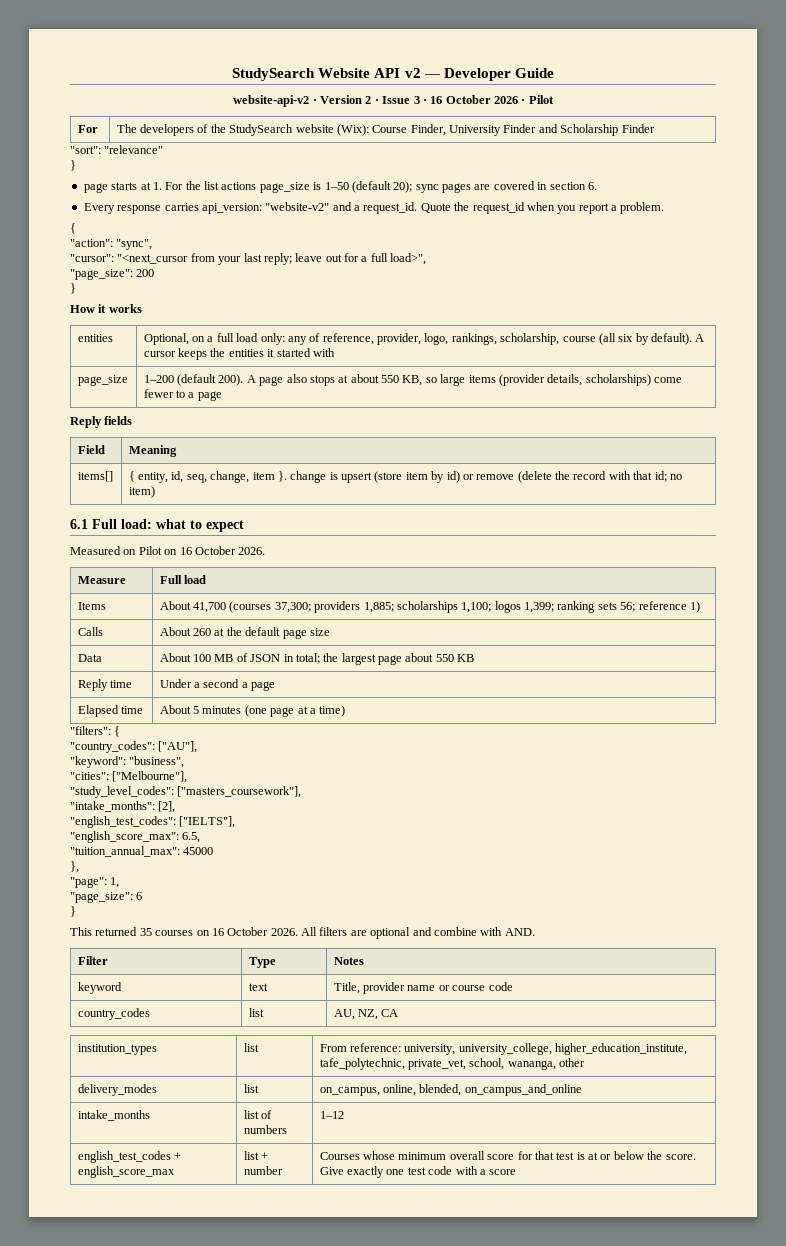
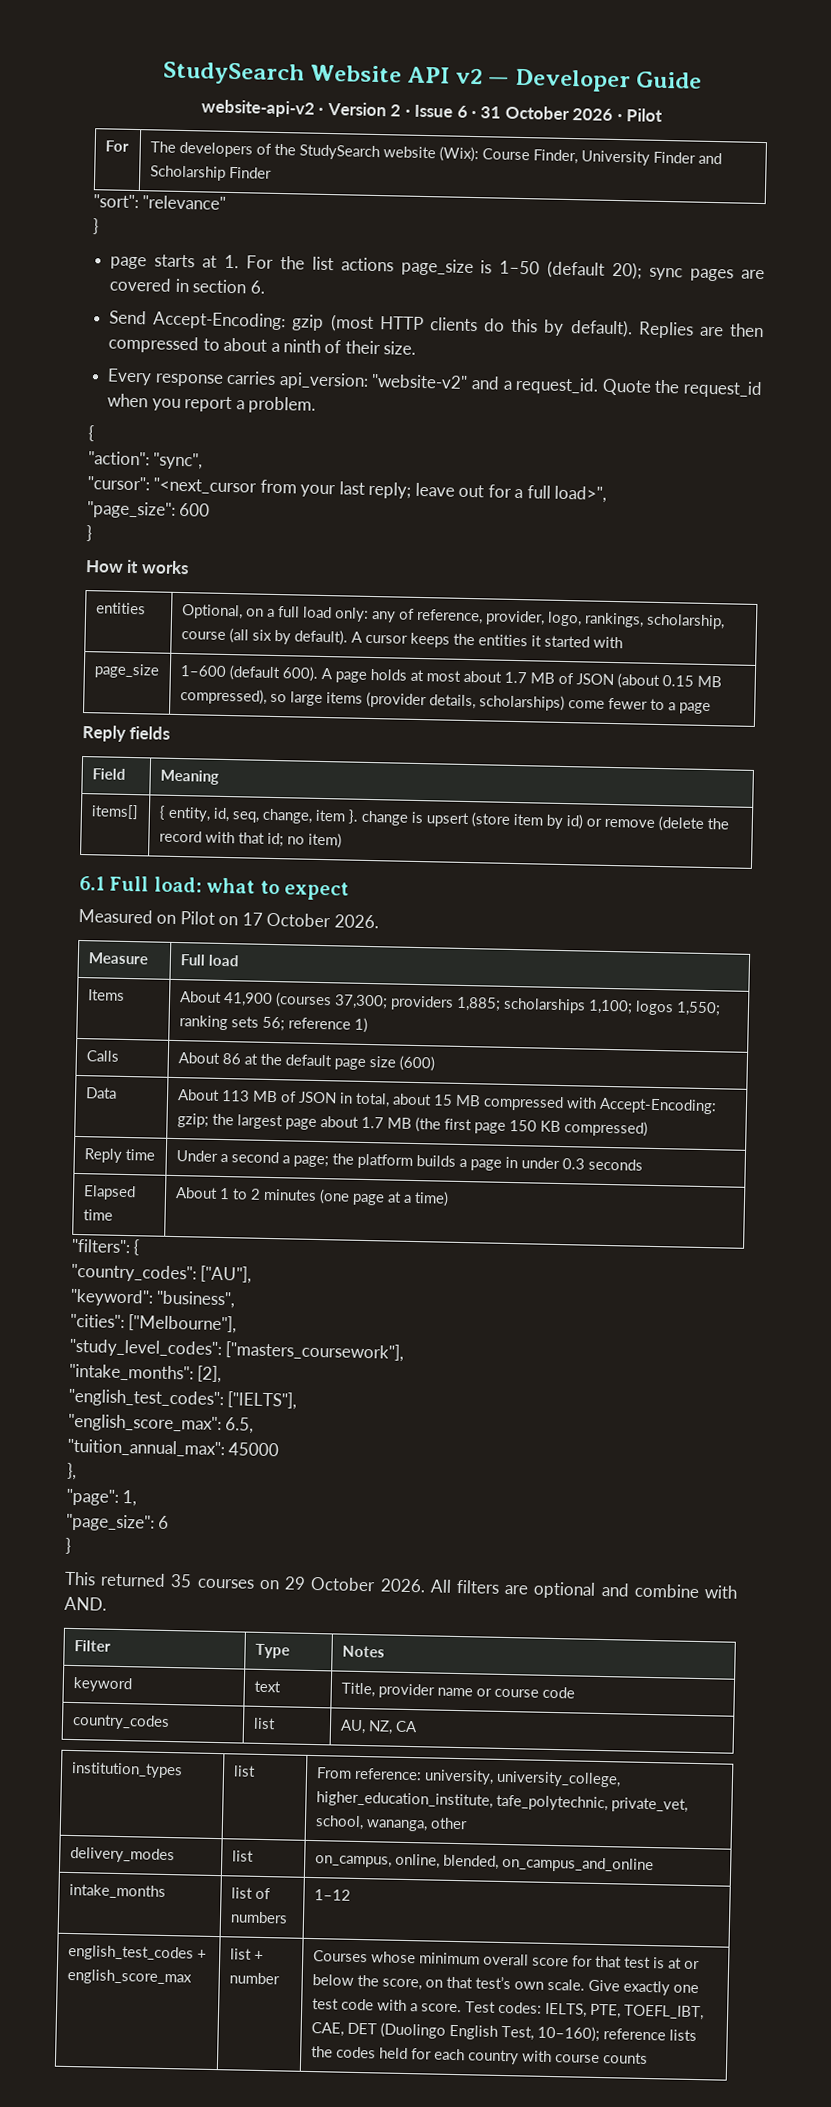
- website-api-v2 · Version 2 · Issue 3 · 16 October 2026 · Pilot
+ website-api-v2 · Version 2 · Issue 6 · 31 October 2026 · Pilot
+ Send Accept-Encoding: gzip (most HTTP clients do this by default). Replies are then compressed to about a ninth of their size.
- "page_size": 200
+ "page_size": 600
- page_size | 1–200 (default 200). A page also stops at about 550 KB, so large items (provider details, scholarships) come fewer to a page
+ page_size | 1–600 (default 600). A page holds at most about 1.7 MB of JSON (about 0.15 MB compressed), so large items (provider details, scholarships) come fewer to a page
- Measured on Pilot on 16 October 2026.
+ Measured on Pilot on 17 October 2026.
- Items | About 41,700 (courses 37,300; providers 1,885; scholarships 1,100; logos 1,399; ranking sets 56; reference 1)
+ Items | About 41,900 (courses 37,300; providers 1,885; scholarships 1,100; logos 1,550; ranking sets 56; reference 1)
- Calls | About 260 at the default page size
+ Calls | About 86 at the default page size (600)
- Data | About 100 MB of JSON in total; the largest page about 550 KB
+ Data | About 113 MB of JSON in total, about 15 MB compressed with Accept-Encoding: gzip; the largest page about 1.7 MB (the first page 150 KB compressed)
- Reply time | Under a second a page
+ Reply time | Under a second a page; the platform builds a page in under 0.3 seconds
- Elapsed time | About 5 minutes (one page at a time)
+ Elapsed time | About 1 to 2 minutes (one page at a time)
- This returned 35 courses on 16 October 2026.
+ This returned 35 courses on 29 October 2026.
- Courses whose minimum overall score for that test is at or below the score.
+ Courses whose minimum overall score for that test is at or below the score, on that test’s own scale.
- Give exactly one test code with a score
+ Give exactly one test code with a score. Test codes: IELTS, PTE, TOEFL_IBT, CAE, DET (Duolingo English Test, 10–160); reference lists the codes held for each country with course counts

